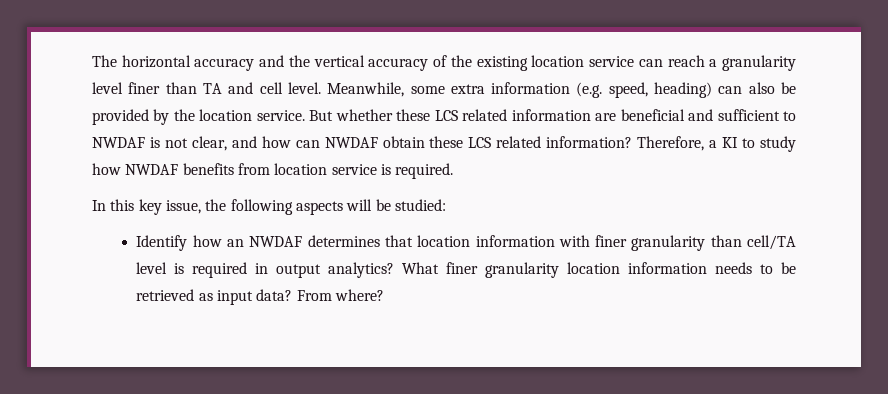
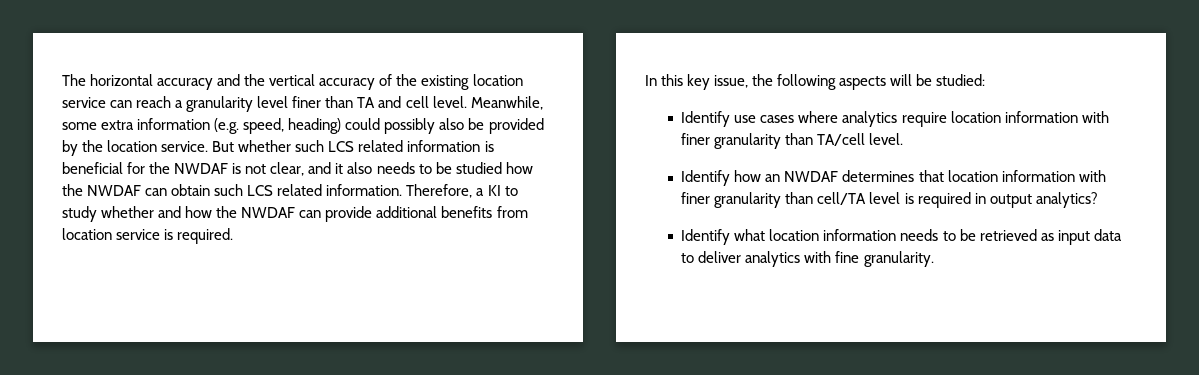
- Meanwhile, some extra information (e.g. speed, heading) can also be provided by the location service.
+ Meanwhile, some extra information (e.g. speed, heading) could possibly also be provided by the location service.
- But whether these LCS related information are beneficial and sufficient to NWDAF is not clear, and how can NWDAF obtain these LCS related information?
+ But whether such LCS related information is beneficial for the NWDAF is not clear, and it also needs to be studied how the NWDAF can obtain such LCS related information.
- Therefore, a KI to study how NWDAF benefits from location service is required.
+ Therefore, a KI to study whether and how the NWDAF can provide additional benefits from location service is required.
+ Identify use cases where analytics require location information with finer granularity than TA/cell level.
- Identify how an NWDAF determines that location information with finer granularity than cell/TA level is required in output analytics? What finer granularity location information needs to be retrieved as input data? From where?
+ Identify how an NWDAF determines that location information with finer granularity than cell/TA level is required in output analytics?
+ Identify what location information needs to be retrieved as input data to deliver analytics with fine granularity.

